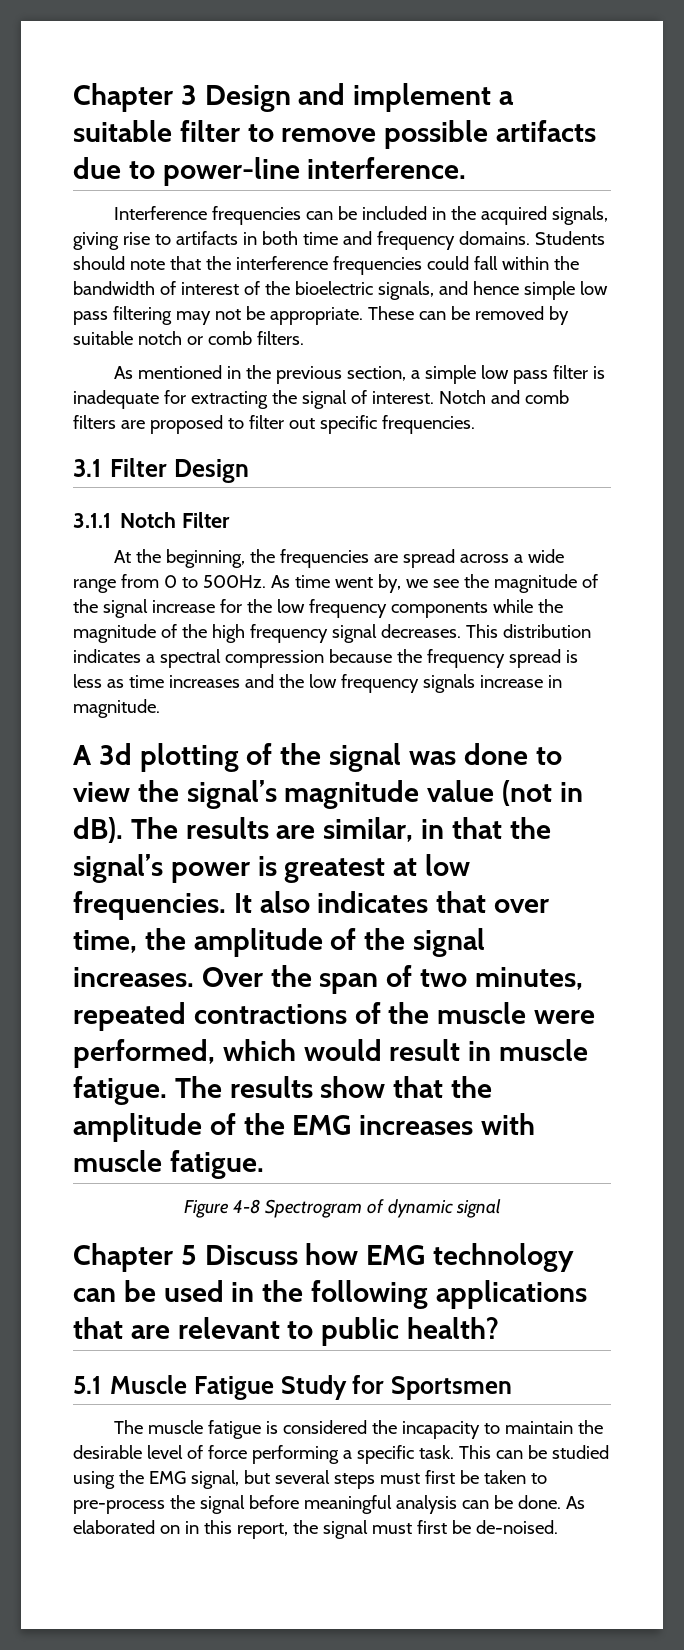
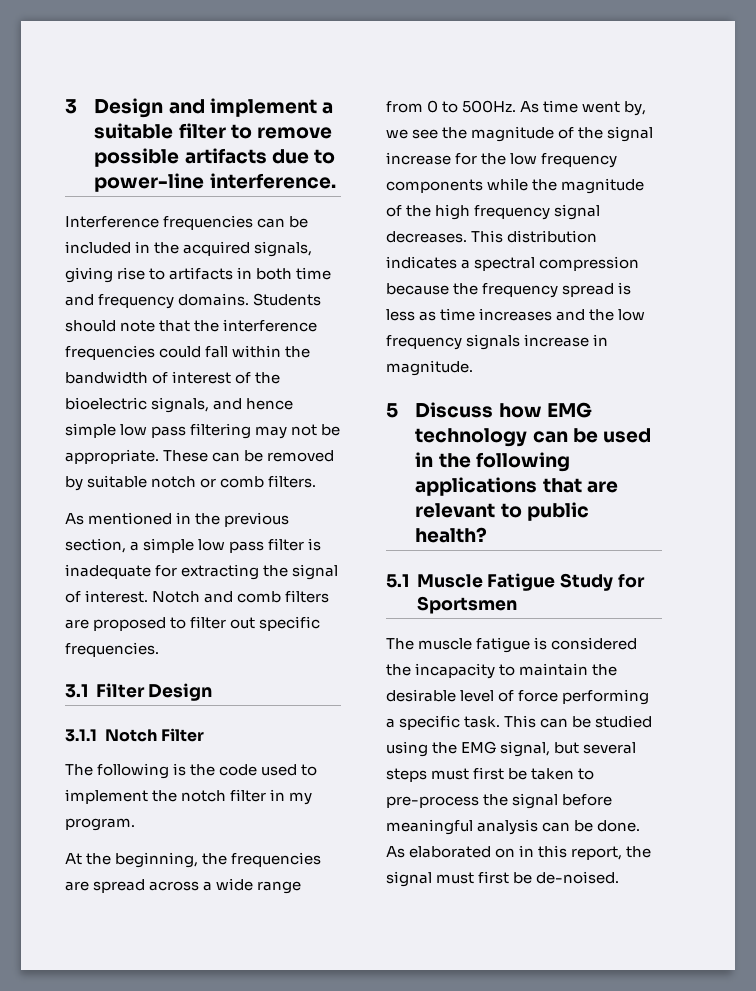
- Chapter 3 Design and implement a suitable filter to remove possible artifacts due to power-line interference.
+ 3 Design and implement a suitable filter to remove possible artifacts due to power-line interference.
+ The following is the code used to implement the notch filter in my program.
- A 3d plotting of the signal was done to view the signal’s magnitude value (not in dB). The results are similar, in that the signal’s power is greatest at low frequencies. It also indicates that over time, the amplitude of the signal increases. Over the span of two minutes, repeated contractions of the muscle were performed, which would result in muscle fatigue. The results show that the amplitude of the EMG increases with muscle fatigue.
- Figure 4-8 Spectrogram of dynamic signal
- Chapter 5 Discuss how EMG technology can be used in the following applications that are relevant to public health?
+ 5 Discuss how EMG technology can be used in the following applications that are relevant to public health?

